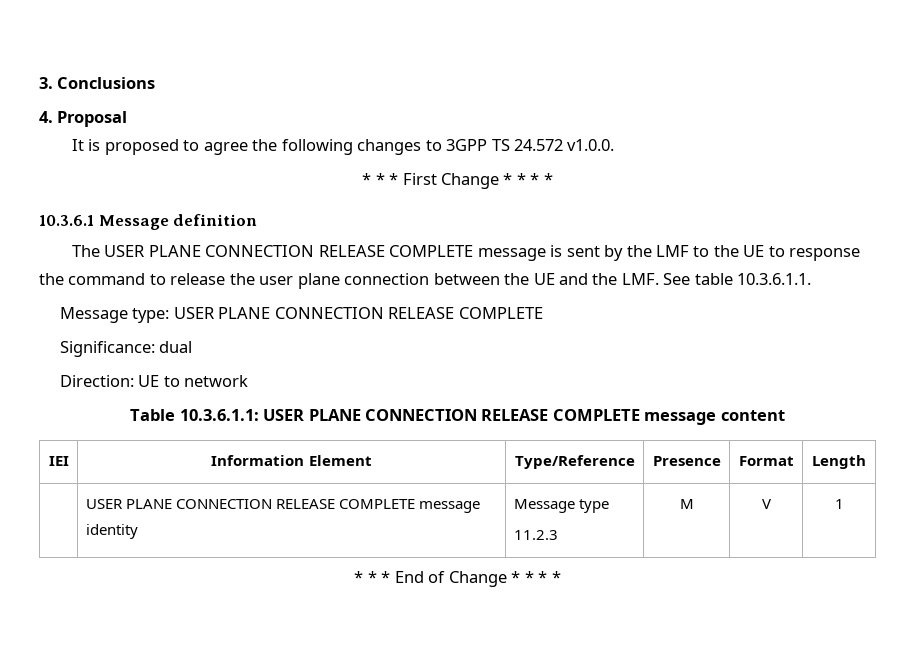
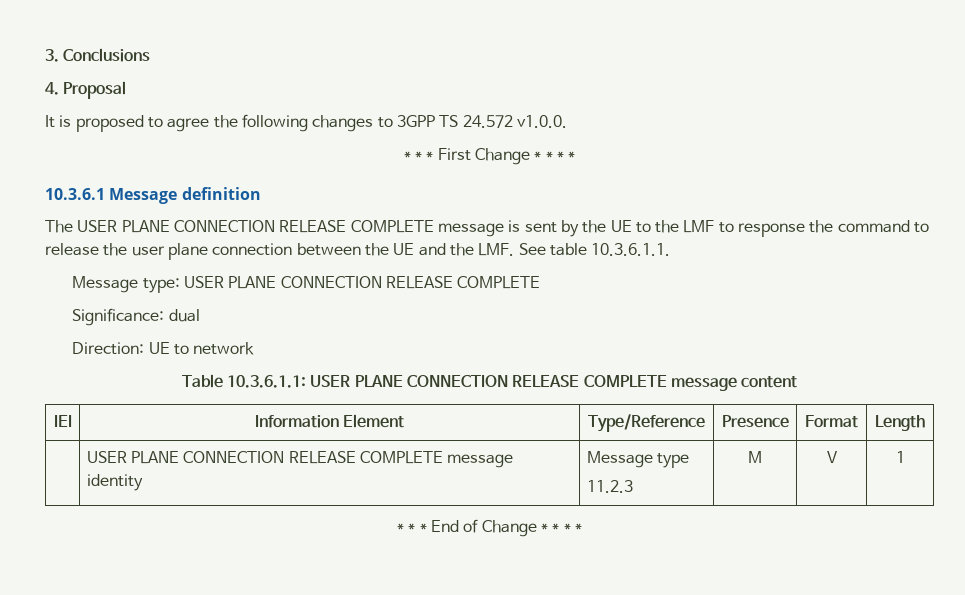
- The USER PLANE CONNECTION RELEASE COMPLETE message is sent by the LMF to the UE to response the command to release the user plane connection between the UE and the LMF. See table 10.3.6.1.1.
+ The USER PLANE CONNECTION RELEASE COMPLETE message is sent by the UE to the LMF to response the command to release the user plane connection between the UE and the LMF. See table 10.3.6.1.1.

